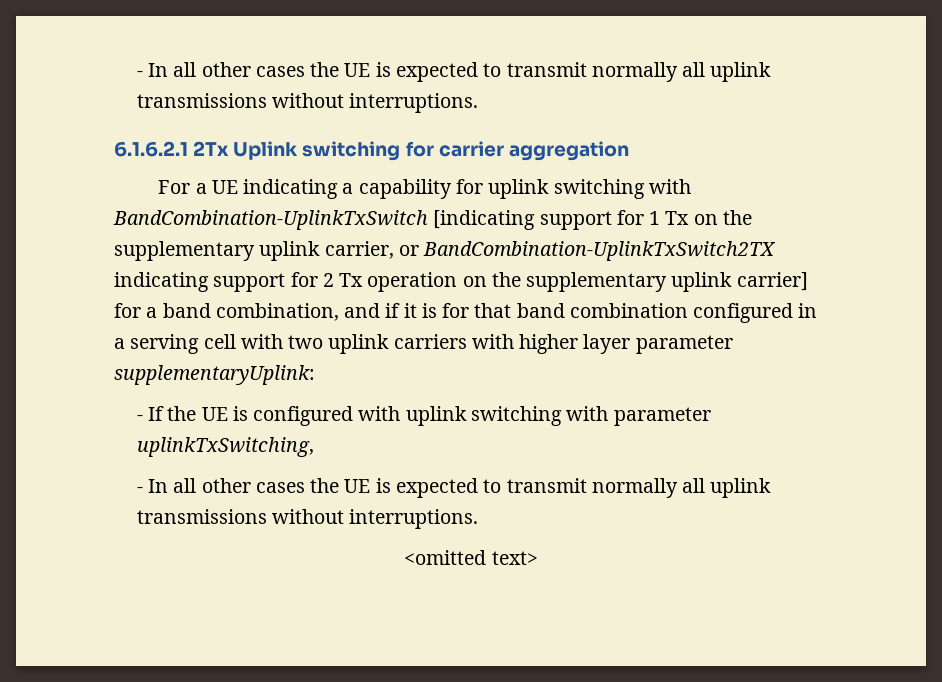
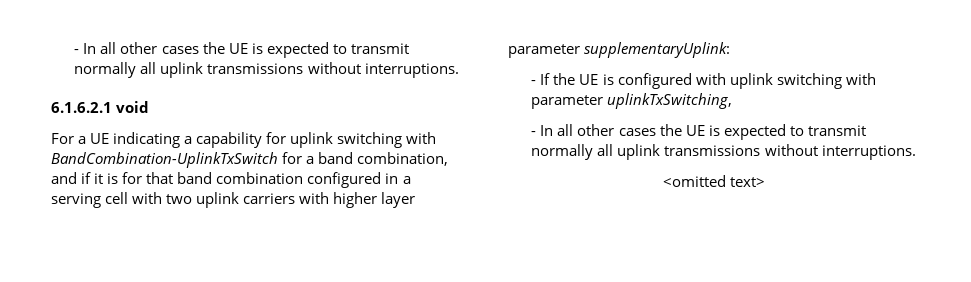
- 6.1.6.2.1 2Tx Uplink switching for carrier aggregation
+ 6.1.6.2.1 void
- For a UE indicating a capability for uplink switching with BandCombination-UplinkTxSwitch [indicating support for 1 Tx on the supplementary uplink carrier, or BandCombination-UplinkTxSwitch2TX indicating support for 2 Tx operation on the supplementary uplink carrier] for a band combination, and if it is for that band combination configured in a serving cell with two uplink carriers with higher layer parameter supplementaryUplink:
+ For a UE indicating a capability for uplink switching with BandCombination-UplinkTxSwitch for a band combination, and if it is for that band combination configured in a serving cell with two uplink carriers with higher layer parameter supplementaryUplink:

